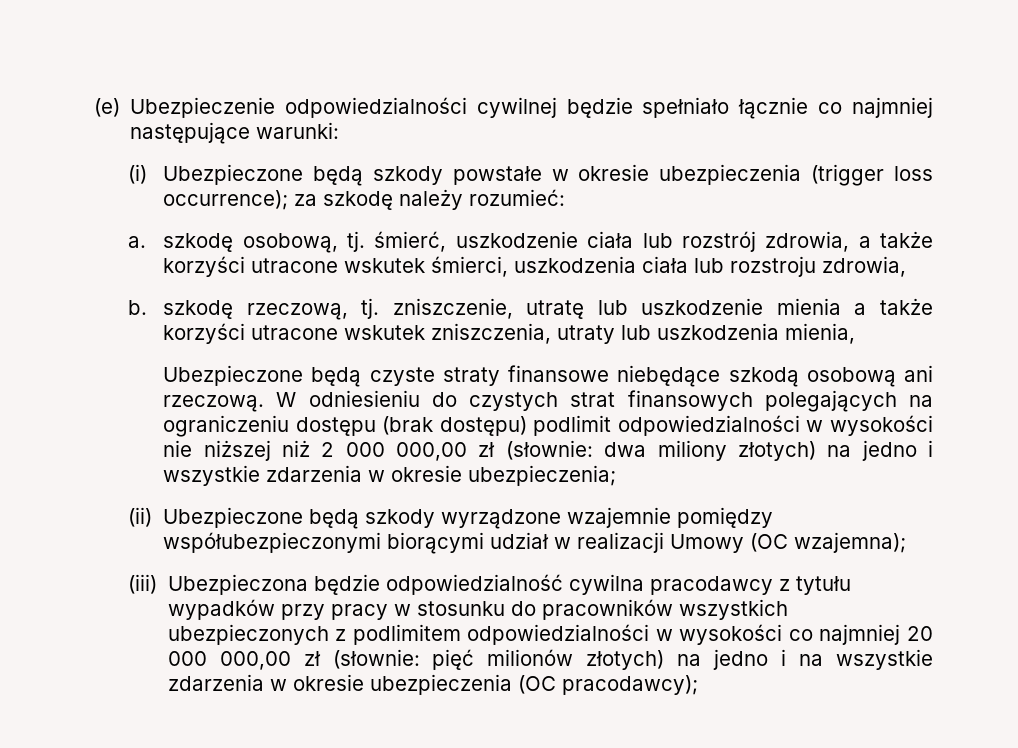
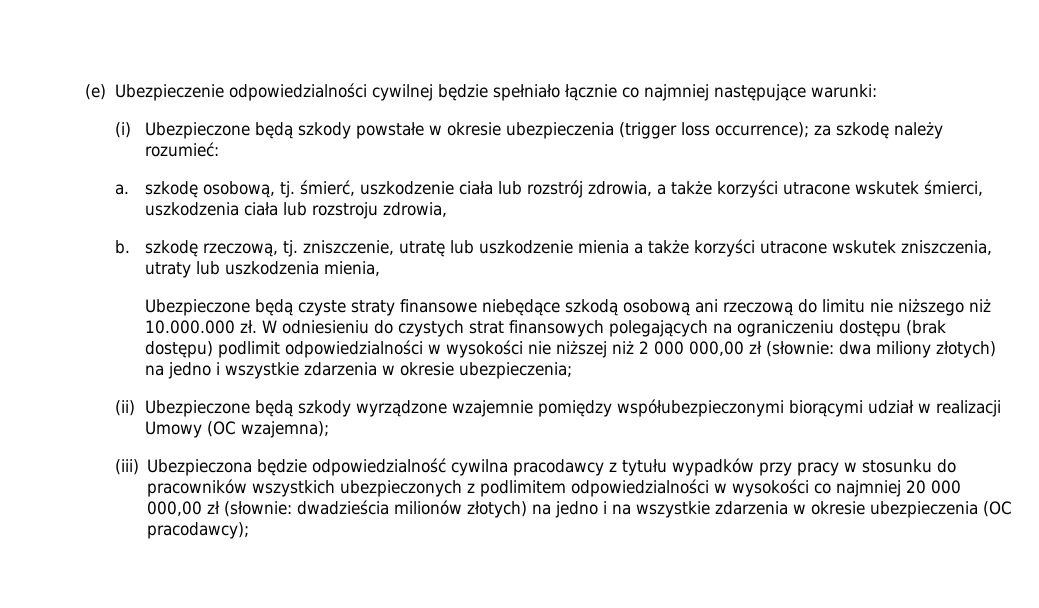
- Ubezpieczone będą czyste straty finansowe niebędące szkodą osobową ani rzeczową.
+ Ubezpieczone będą czyste straty finansowe niebędące szkodą osobową ani rzeczową do limitu nie niższego niż 10.000.000 zł.
- (iii) Ubezpieczona będzie odpowiedzialność cywilna pracodawcy z tytułu wypadków przy pracy w stosunku do pracowników wszystkich ubezpieczonych z podlimitem odpowiedzialności w wysokości co najmniej 20 000 000,00 zł (słownie: pięć milionów złotych) na jedno i na wszystkie zdarzenia w okresie ubezpieczenia (OC pracodawcy);
+ (iii) Ubezpieczona będzie odpowiedzialność cywilna pracodawcy z tytułu wypadków przy pracy w stosunku do pracowników wszystkich ubezpieczonych z podlimitem odpowiedzialności w wysokości co najmniej 20 000 000,00 zł (słownie: dwadzieścia milionów złotych) na jedno i na wszystkie zdarzenia w okresie ubezpieczenia (OC pracodawcy);

